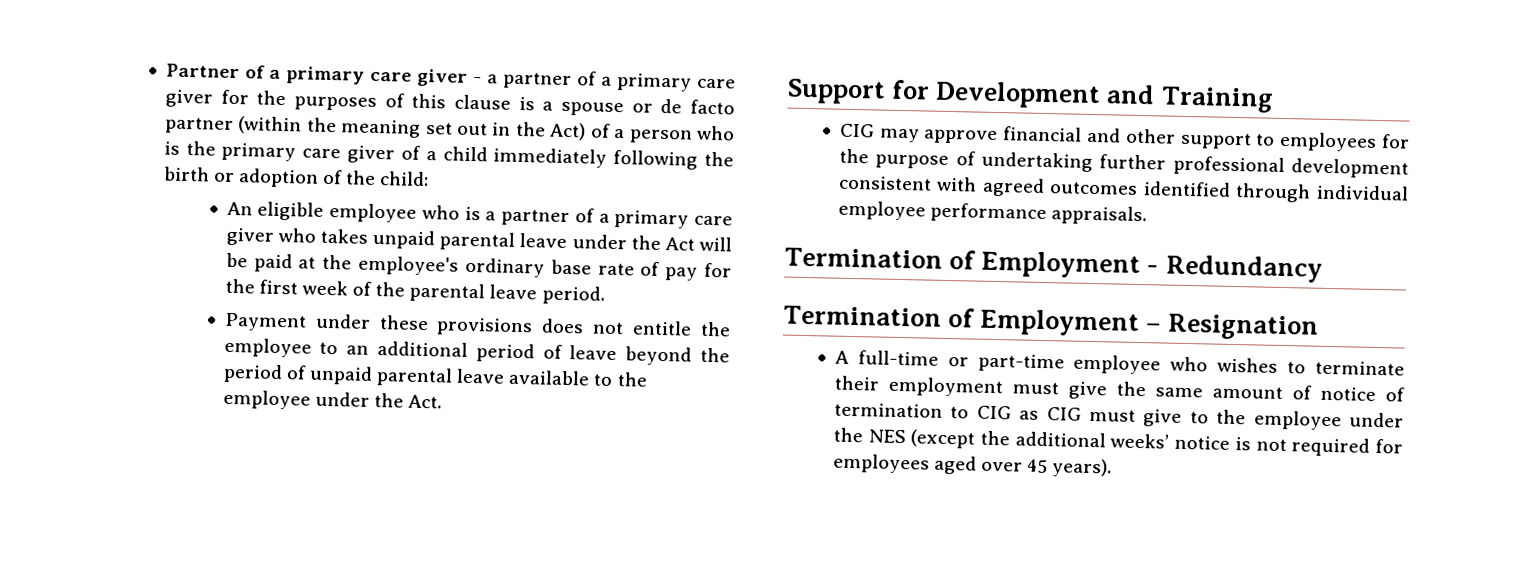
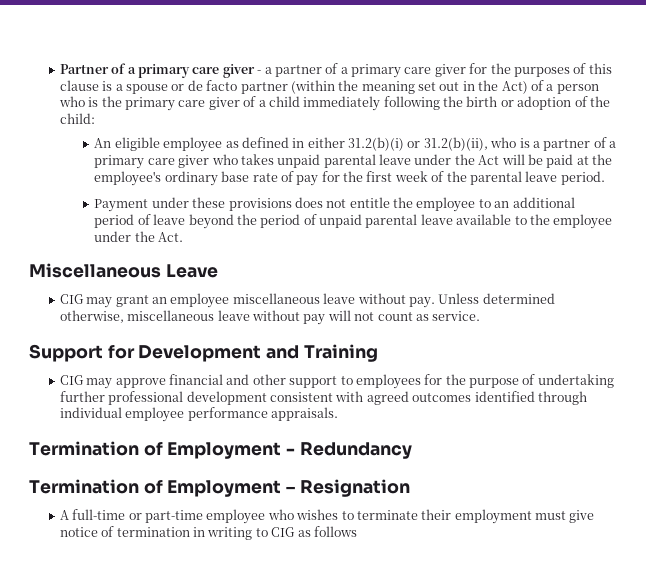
- An eligible employee who is a partner of a primary care giver who takes unpaid parental leave under the Act will be paid at the employee's ordinary base rate of pay for the first week of the parental leave period.
+ An eligible employee as defined in either 31.2(b)(i) or 31.2(b)(ii), who is a partner of a primary care giver who takes unpaid parental leave under the Act will be paid at the employee's ordinary base rate of pay for the first week of the parental leave period.
+ Miscellaneous Leave
+ CIG may grant an employee miscellaneous leave without pay. Unless determined otherwise, miscellaneous leave without pay will not count as service.
- A full-time or part-time employee who wishes to terminate their employment must give the same amount of notice of termination to CIG as CIG must give to the employee under the NES (except the additional weeks’ notice is not required for employees aged over 45 years).
+ A full-time or part-time employee who wishes to terminate their employment must give notice of termination in writing to CIG as follows

